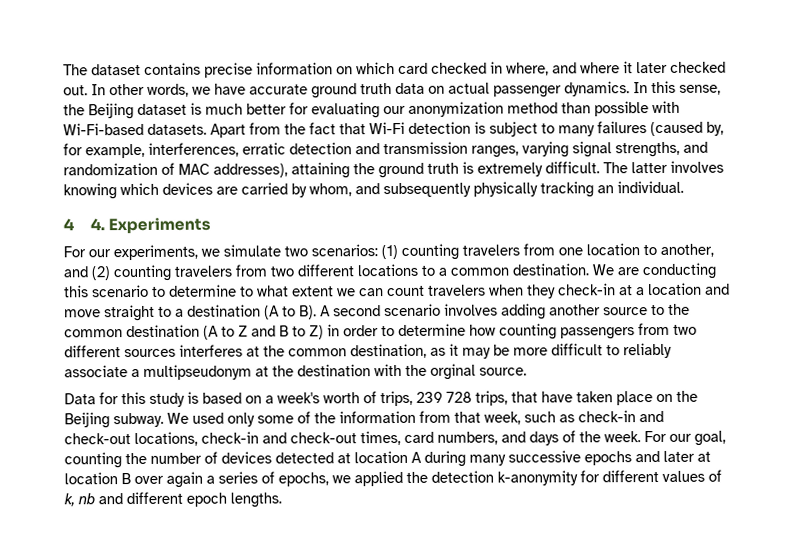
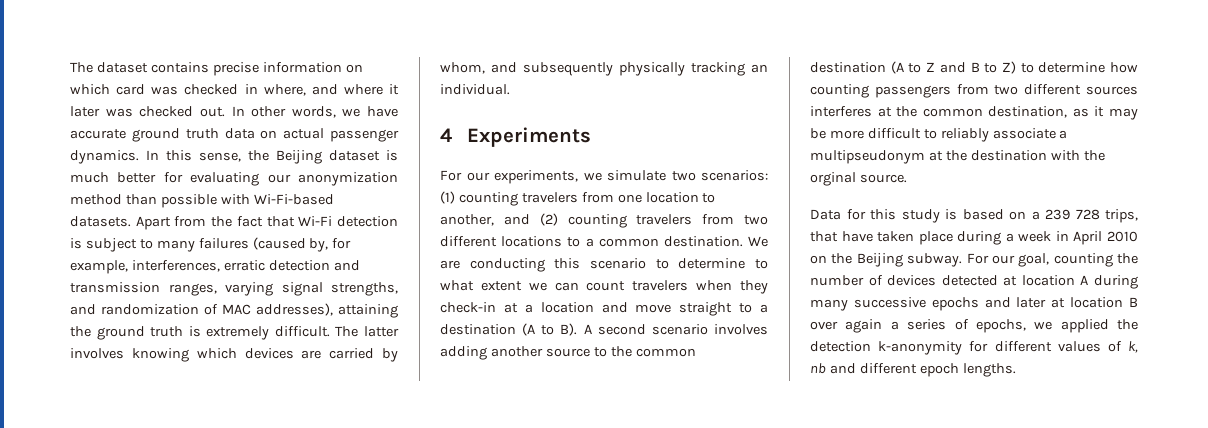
- The dataset contains precise information on which card checked in where, and where it later checked out.
+ The dataset contains precise information on which card was checked in where, and where it later was checked out.
- 4 4. Experiments
+ 4 Experiments
- We are conducting this scenario to determine to what extent we can count travelers when they check-in at a location and move straight to a destination (A to B). A second scenario involves adding another source to the common destination (A to Z and B to Z) in order to determine how counting passengers from two different sources interferes at the common destination, as it may be more difficult to reliably associate a multipseudonym at the destination with the orginal source.
+ We are conducting this scenario to determine to what extent we can count travelers when they check-in at a location and move straight to a destination (A to B). A second scenario involves adding another source to the common destination (A to Z and B to Z) to determine how counting passengers from two different sources interferes at the common destination, as it may be more difficult to reliably associate a multipseudonym at the destination with the orginal source.
- Data for this study is based on a week's worth of trips, 239 728 trips, that have taken place on the Beijing subway. We used only some of the information from that week, such as check-in and check-out locations, check-in and check-out times, card numbers, and days of the week.
+ Data for this study is based on a 239 728 trips, that have taken place during a week in April 2010 on the Beijing subway.

